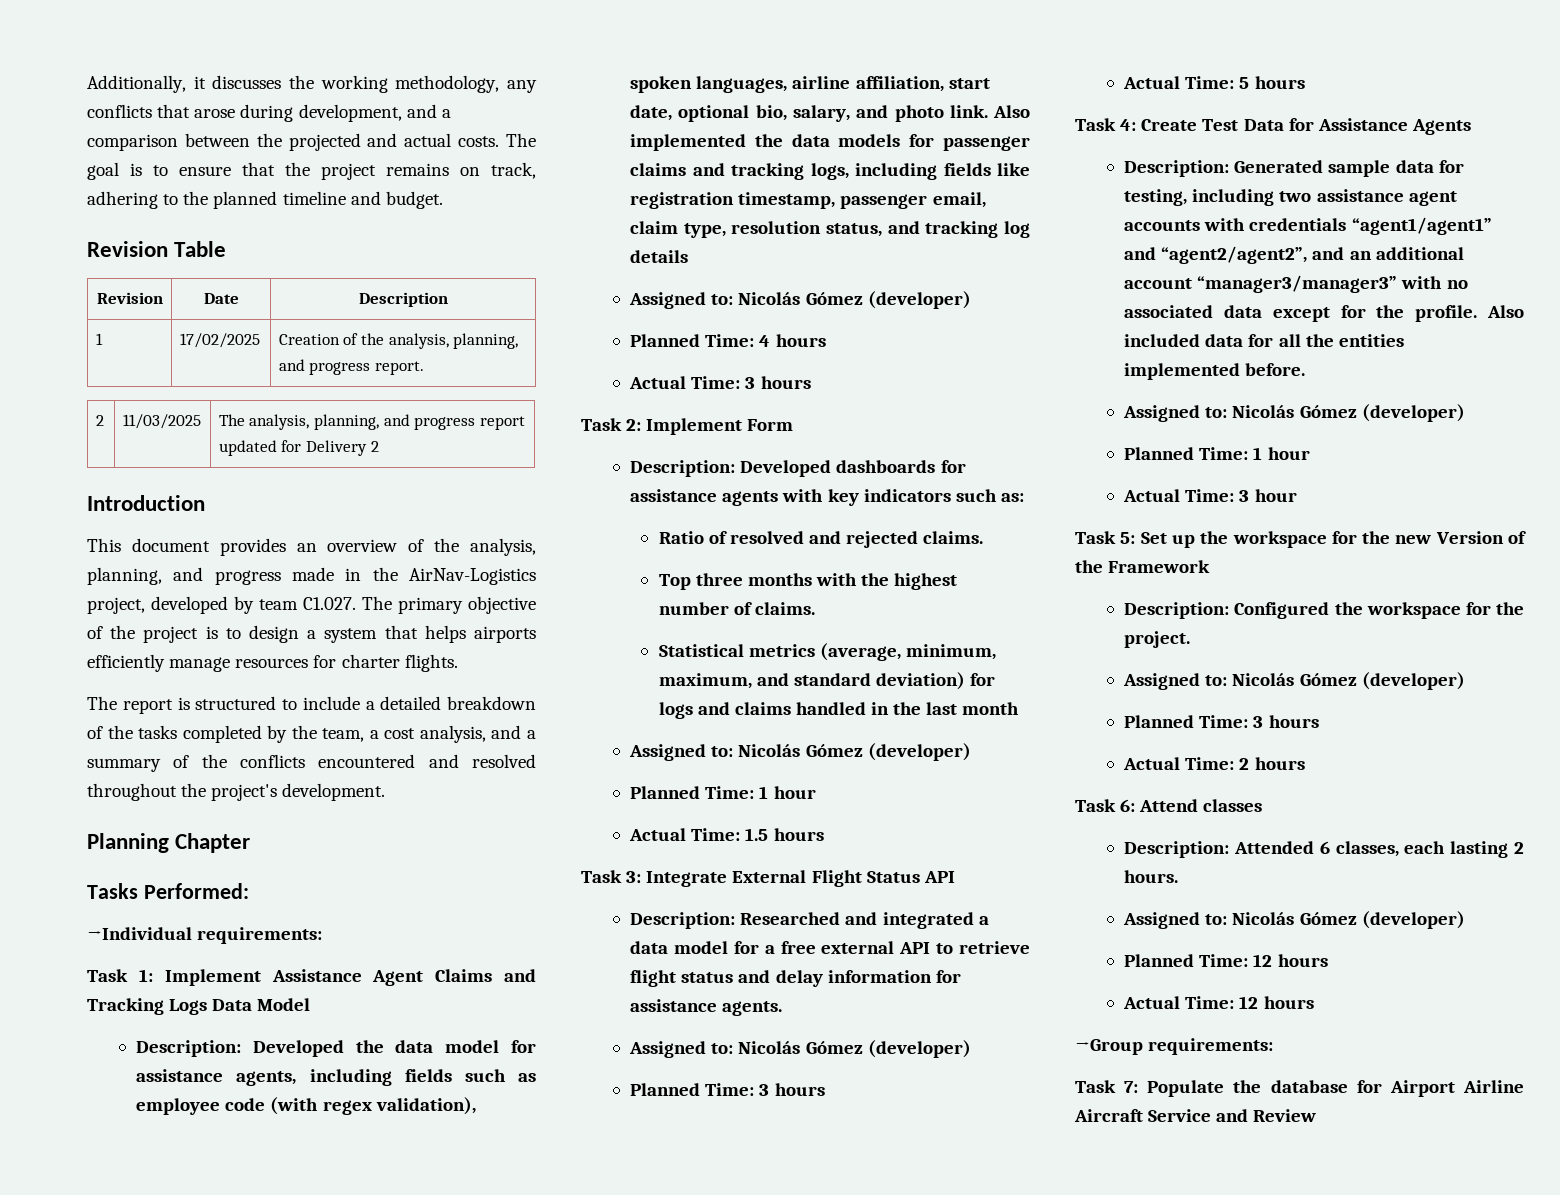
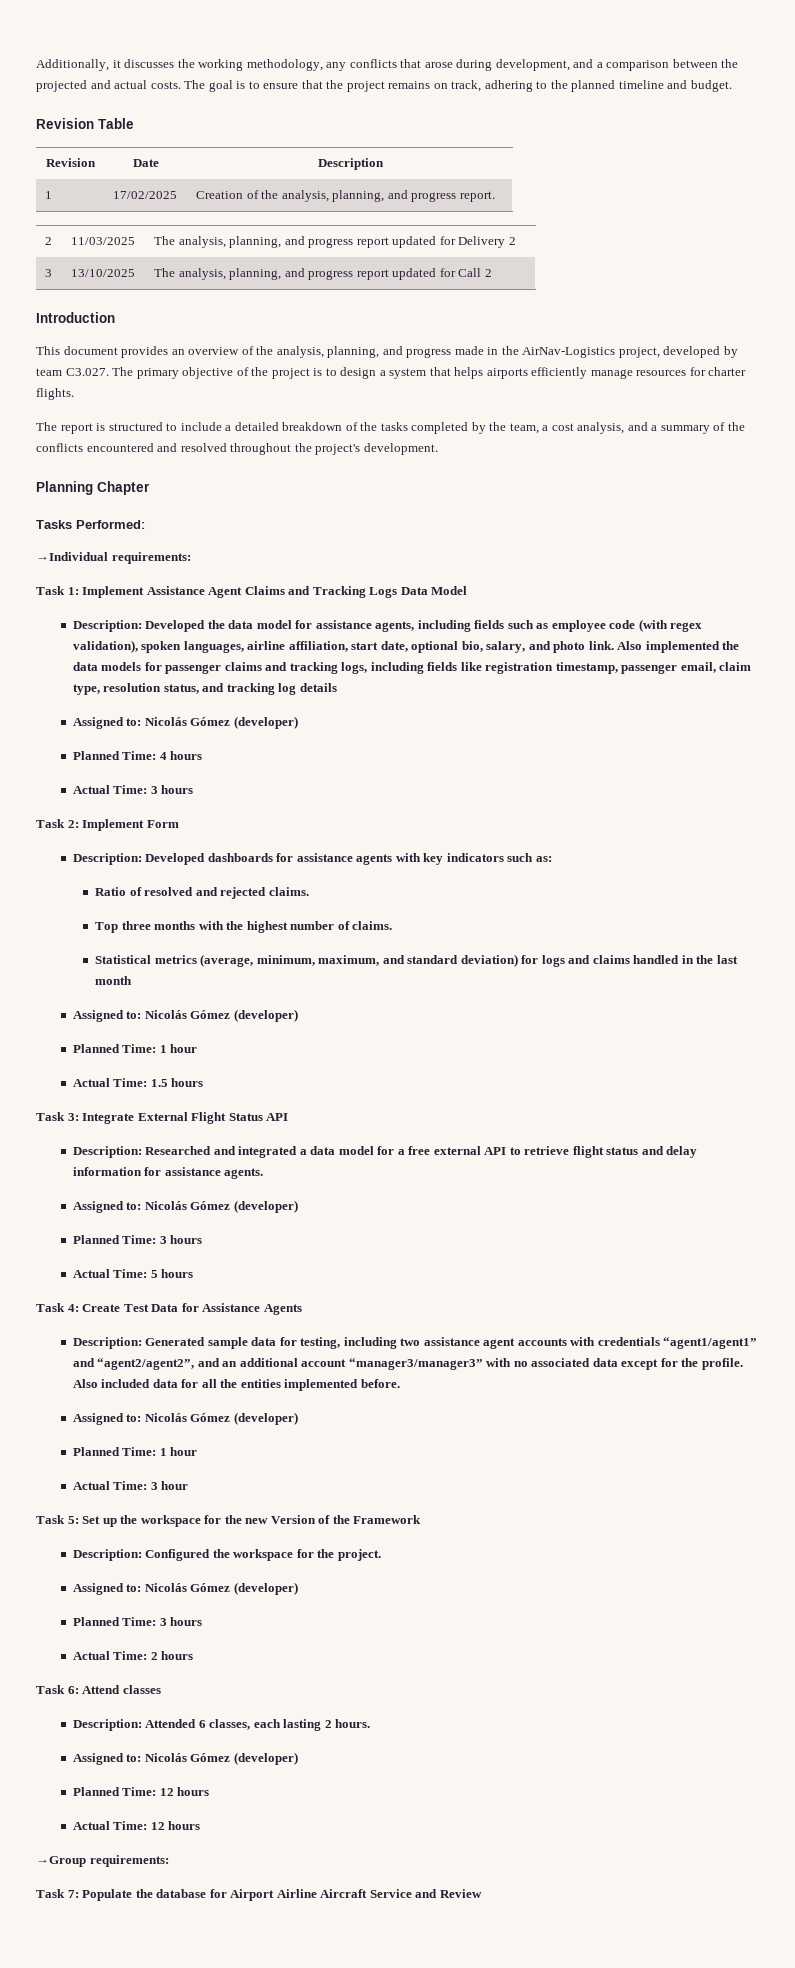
+ 3 | 13/10/2025 | The analysis, planning, and progress report updated for Call 2
- This document provides an overview of the analysis, planning, and progress made in the AirNav-Logistics project, developed by team C1.027. The primary objective of the project is to design a system that helps airports efficiently manage resources for charter flights.
+ This document provides an overview of the analysis, planning, and progress made in the AirNav-Logistics project, developed by team C3.027. The primary objective of the project is to design a system that helps airports efficiently manage resources for charter flights.

